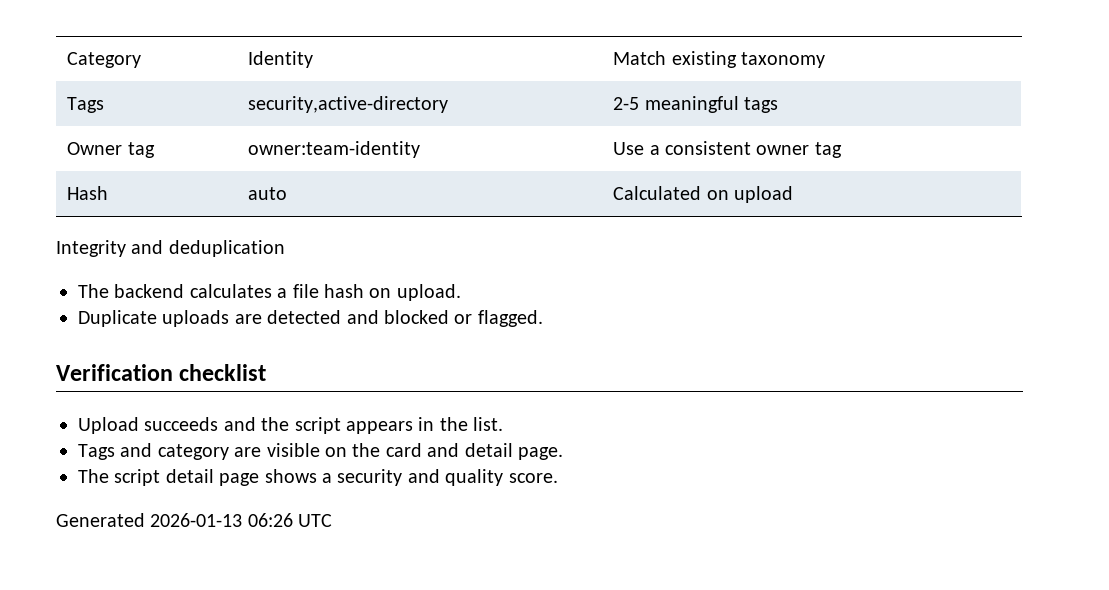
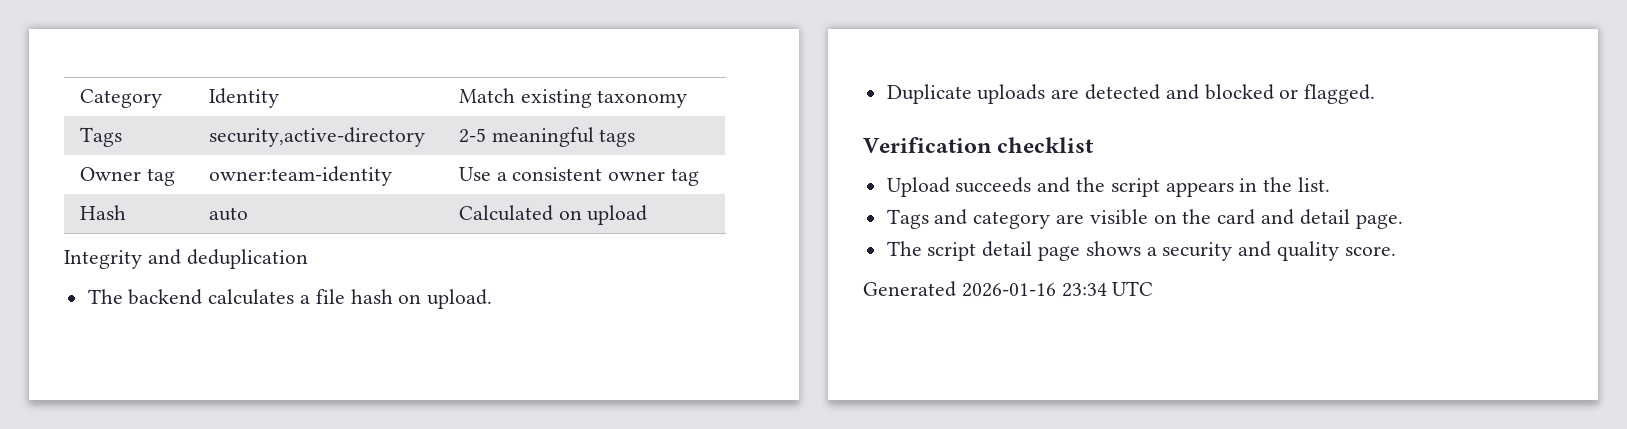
- Generated 2026-01-13 06:26 UTC
+ Generated 2026-01-16 23:34 UTC

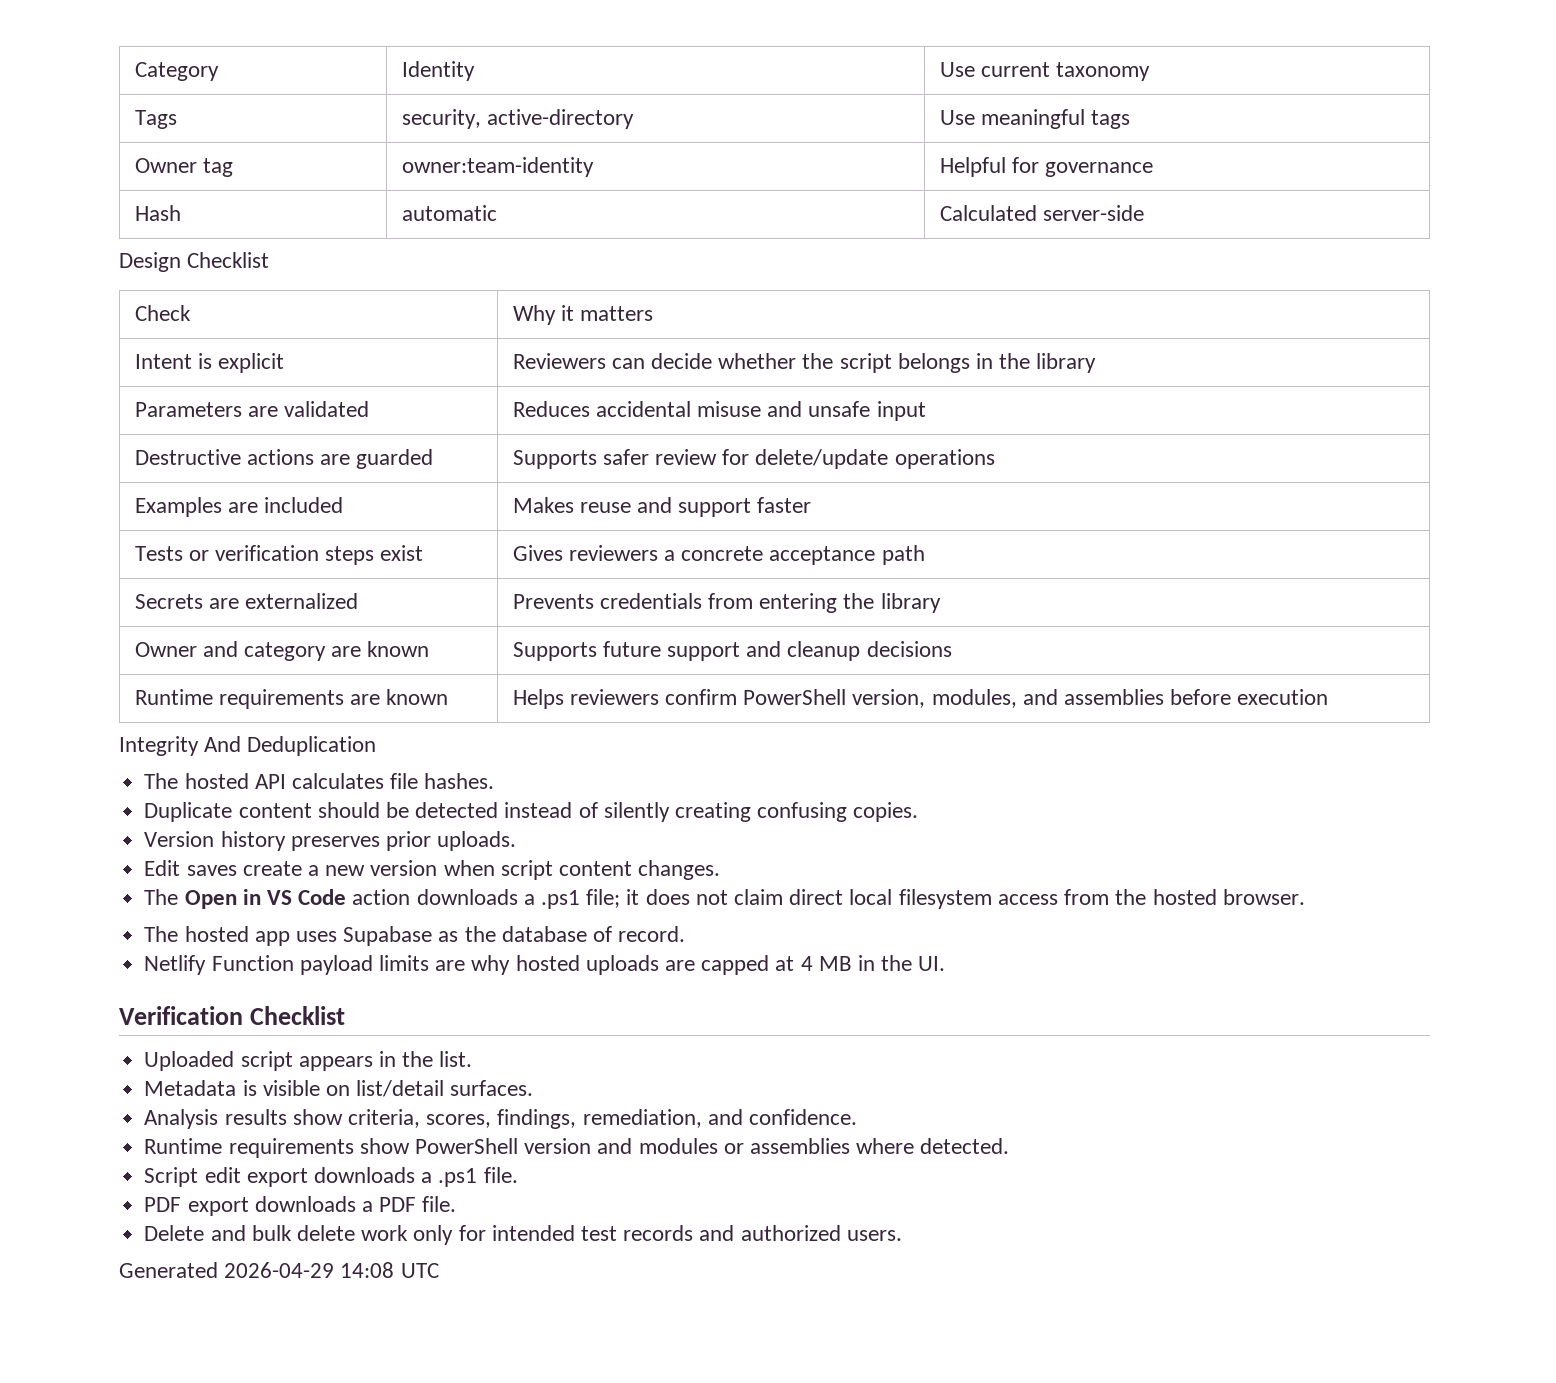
- Category | Identity | Match existing taxonomy
+ Category | Identity | Use current taxonomy
- Tags | security,active-directory | 2-5 meaningful tags
+ Tags | security, active-directory | Use meaningful tags
- Owner tag | owner:team-identity | Use a consistent owner tag
+ Owner tag | owner:team-identity | Helpful for governance
- Hash | auto | Calculated on upload
+ Hash | automatic | Calculated server-side
+ Design Checklist
+ Check | Why it matters
+ Intent is explicit | Reviewers can decide whether the script belongs in the library
+ Parameters are validated | Reduces accidental misuse and unsafe input
+ Destructive actions are guarded | Supports safer review for delete/update operations
+ Examples are included | Makes reuse and support faster
+ Tests or verification steps exist | Gives reviewers a concrete acceptance path
+ Secrets are externalized | Prevents credentials from entering the library
+ Owner and category are known | Supports future support and cleanup decisions
+ Runtime requirements are known | Helps reviewers confirm PowerShell version, modules, and assemblies before execution
- Integrity and deduplication
- The backend calculates a file hash on upload.
- Duplicate uploads are detected and blocked or flagged.
- Verification checklist
- Upload succeeds and the script appears in the list.
+ Integrity And Deduplication
+ The hosted API calculates file hashes.
+ Duplicate content should be detected instead of silently creating confusing copies.
+ Version history preserves prior uploads.
+ Edit saves create a new version when script content changes.
+ The Open in VS Code action downloads a .ps1 file; it does not claim direct local filesystem access from the hosted browser.
+ The hosted app uses Supabase as the database of record.
+ Netlify Function payload limits are why hosted uploads are capped at 4 MB in the UI.
+ Verification Checklist
+ Uploaded script appears in the list.
- Tags and category are visible on the card and detail page.
- The script detail page shows a security and quality score.
+ Metadata is visible on list/detail surfaces.
+ Analysis results show criteria, scores, findings, remediation, and confidence.
+ Runtime requirements show PowerShell version and modules or assemblies where detected.
+ Script edit export downloads a .ps1 file.
+ PDF export downloads a PDF file.
+ Delete and bulk delete work only for intended test records and authorized users.
- Generated 2026-01-16 23:34 UTC
+ Generated 2026-04-29 14:08 UTC

